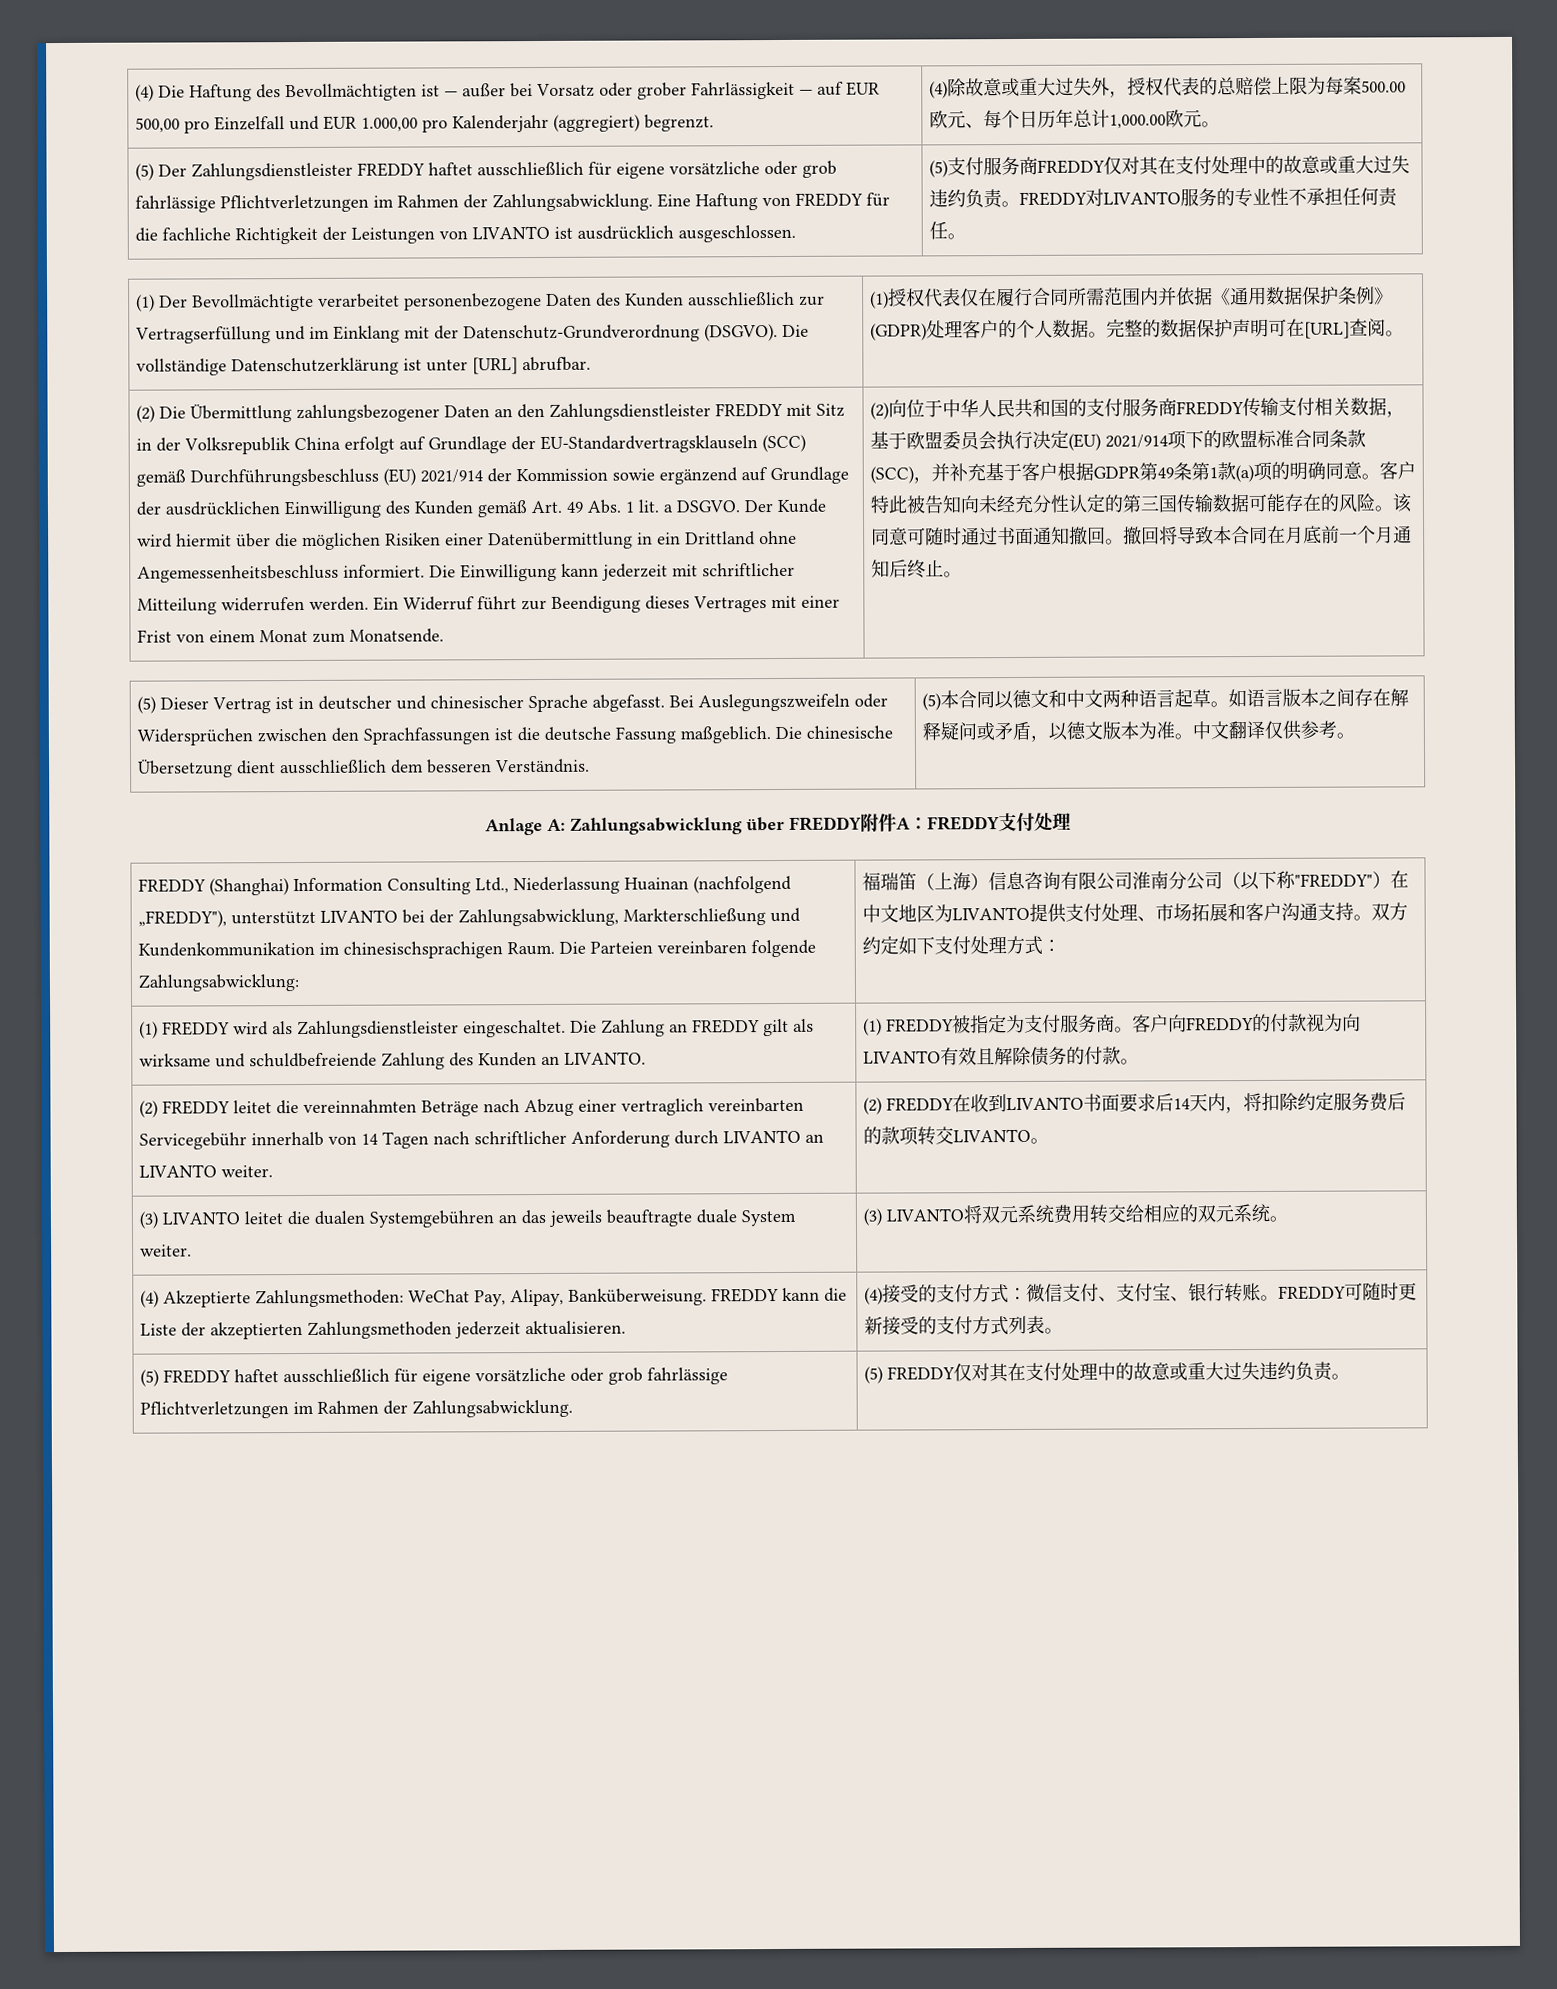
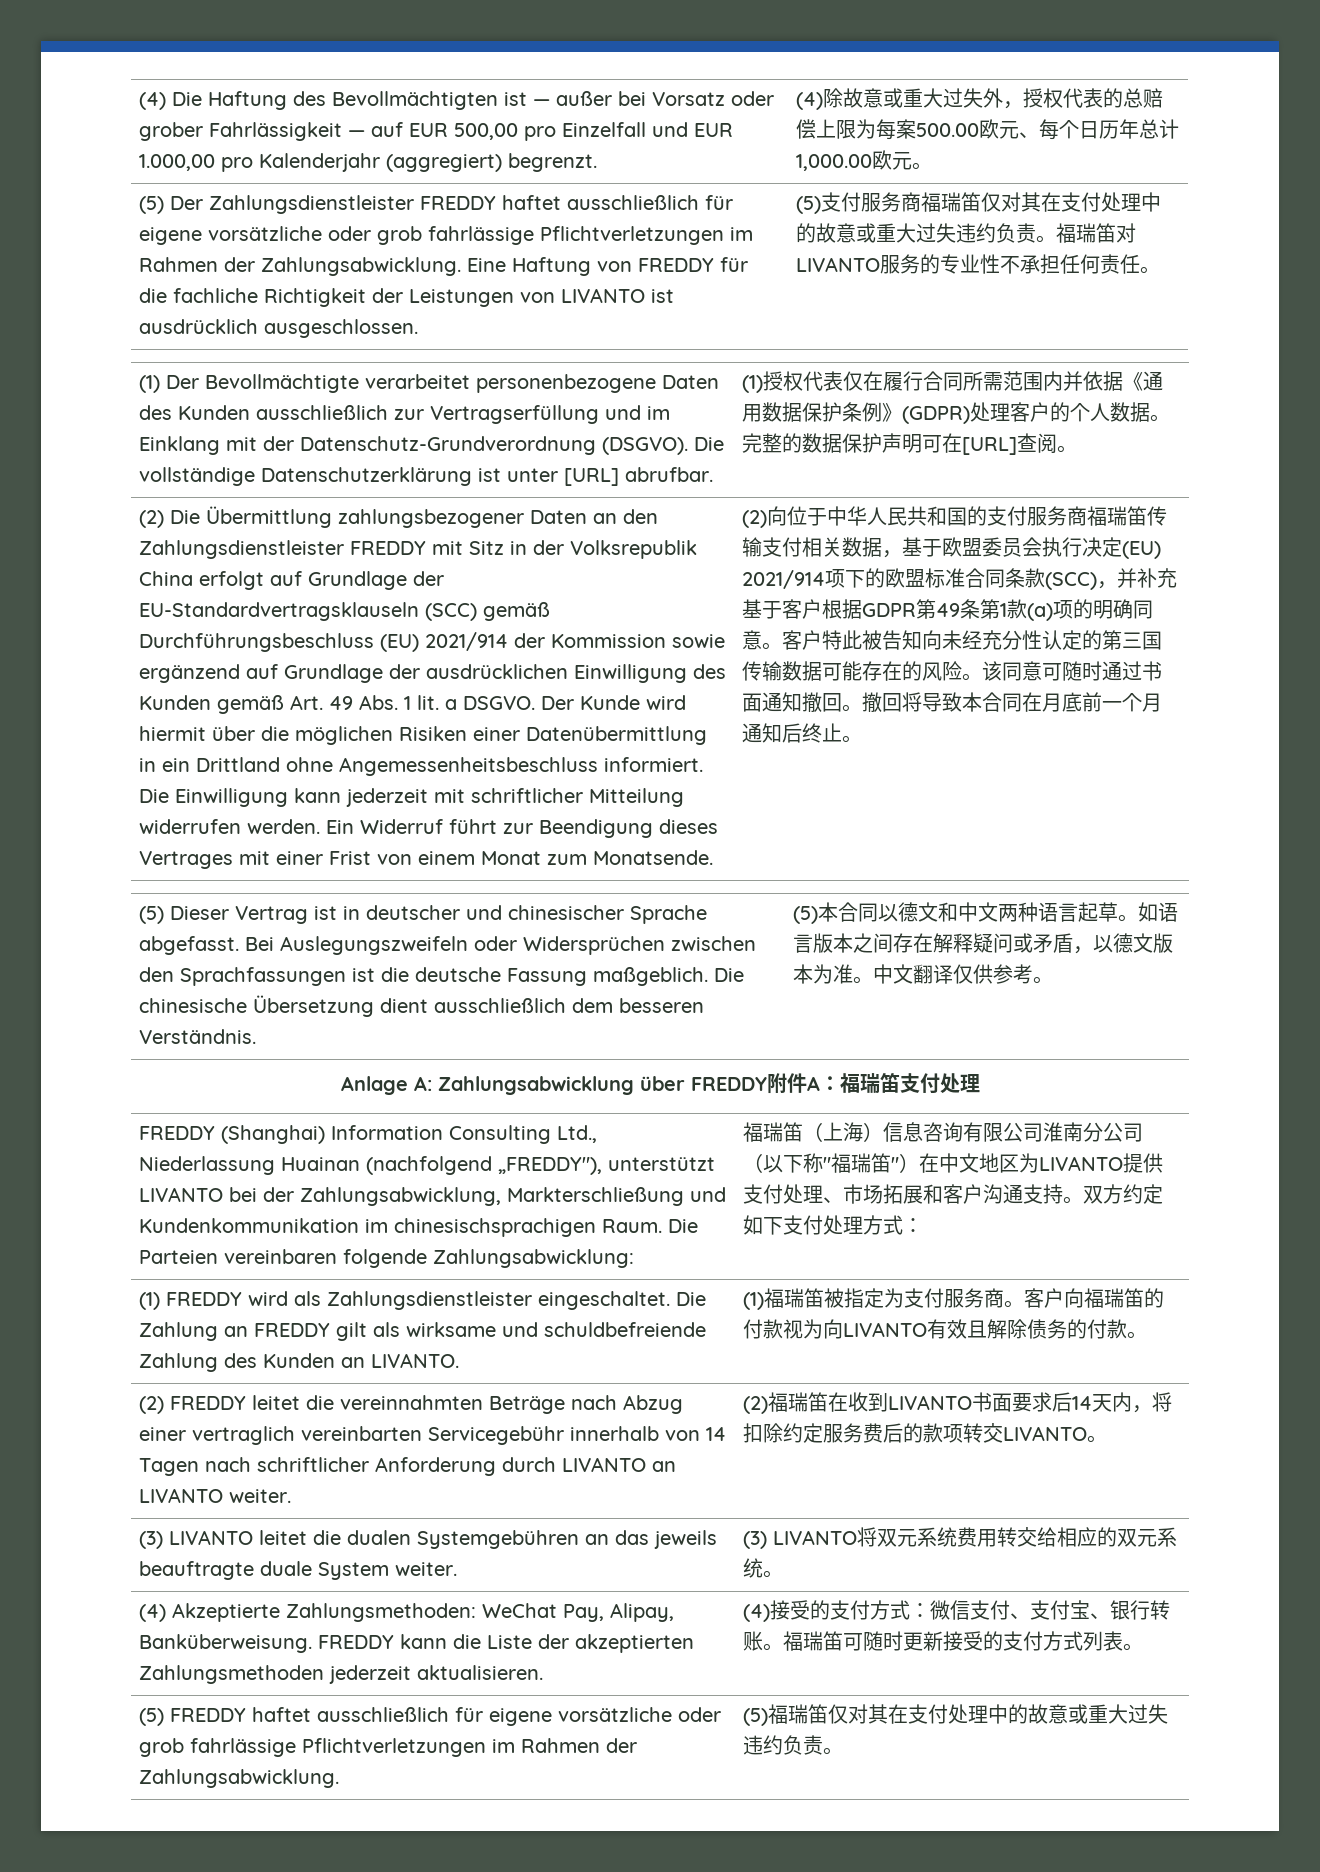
- (5)支付服务商FREDDY仅对其在支付处理中的故意或重大过失违约负责。
+ (5)支付服务商福瑞笛仅对其在支付处理中的故意或重大过失违约负责。
- FREDDY对LIVANTO服务的专业性不承担任何责任。
+ 福瑞笛对LIVANTO服务的专业性不承担任何责任。
- (2)向位于中华人民共和国的支付服务商FREDDY传输支付相关数据，基于欧盟委员会执行决定(EU) 2021/914项下的欧盟标准合同条款(SCC)，并补充基于客户根据GDPR第49条第1款(a)项的明确同意。
+ (2)向位于中华人民共和国的支付服务商福瑞笛传输支付相关数据，基于欧盟委员会执行决定(EU) 2021/914项下的欧盟标准合同条款(SCC)，并补充基于客户根据GDPR第49条第1款(a)项的明确同意。
- Anlage A: Zahlungsabwicklung über FREDDY附件A：FREDDY支付处理
+ Anlage A: Zahlungsabwicklung über FREDDY附件A：福瑞笛支付处理
- 福瑞笛（上海）信息咨询有限公司淮南分公司（以下称"FREDDY"）在中文地区为LIVANTO提供支付处理、市场拓展和客户沟通支持。
+ 福瑞笛（上海）信息咨询有限公司淮南分公司（以下称"福瑞笛"）在中文地区为LIVANTO提供支付处理、市场拓展和客户沟通支持。
- (1) FREDDY wird als Zahlungsdienstleister eingeschaltet. Die Zahlung an FREDDY gilt als wirksame und schuldbefreiende Zahlung des Kunden an LIVANTO. | (1) FREDDY被指定为支付服务商。客户向FREDDY的付款视为向LIVANTO有效且解除债务的付款。
+ (1) FREDDY wird als Zahlungsdienstleister eingeschaltet. Die Zahlung an FREDDY gilt als wirksame und schuldbefreiende Zahlung des Kunden an LIVANTO. | (1)福瑞笛被指定为支付服务商。客户向福瑞笛的付款视为向LIVANTO有效且解除债务的付款。
- (2) FREDDY在收到LIVANTO书面要求后14天内，将扣除约定服务费后的款项转交LIVANTO。
+ (2)福瑞笛在收到LIVANTO书面要求后14天内，将扣除约定服务费后的款项转交LIVANTO。
- (4) Akzeptierte Zahlungsmethoden: WeChat Pay, Alipay, Banküberweisung. FREDDY kann die Liste der akzeptierten Zahlungsmethoden jederzeit aktualisieren. | (4)接受的支付方式：微信支付、支付宝、银行转账。FREDDY可随时更新接受的支付方式列表。
+ (4) Akzeptierte Zahlungsmethoden: WeChat Pay, Alipay, Banküberweisung. FREDDY kann die Liste der akzeptierten Zahlungsmethoden jederzeit aktualisieren. | (4)接受的支付方式：微信支付、支付宝、银行转账。福瑞笛可随时更新接受的支付方式列表。
- (5) FREDDY haftet ausschließlich für eigene vorsätzliche oder grob fahrlässige Pflichtverletzungen im Rahmen der Zahlungsabwicklung. | (5) FREDDY仅对其在支付处理中的故意或重大过失违约负责。
+ (5) FREDDY haftet ausschließlich für eigene vorsätzliche oder grob fahrlässige Pflichtverletzungen im Rahmen der Zahlungsabwicklung. | (5)福瑞笛仅对其在支付处理中的故意或重大过失违约负责。

